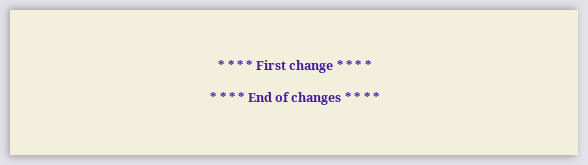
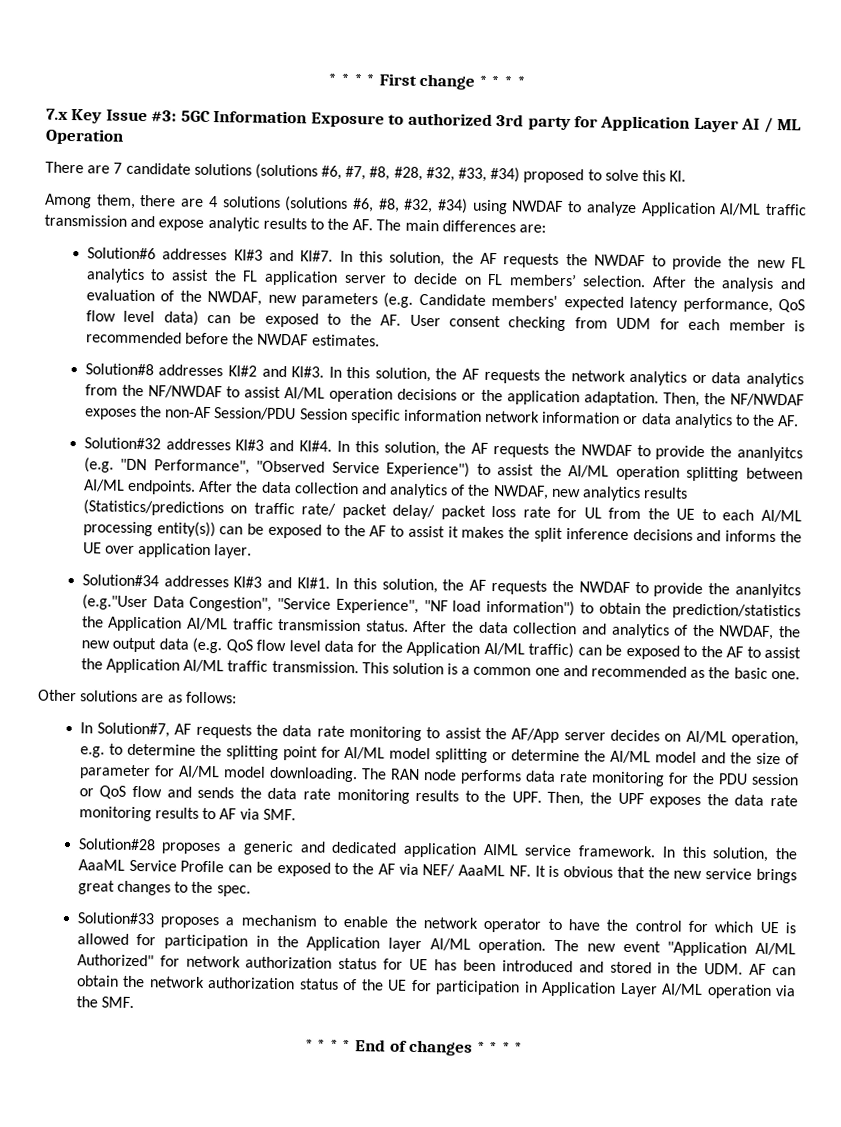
+ 7.x Key Issue #3: 5GC Information Exposure to authorized 3rd party for Application Layer AI / ML Operation
+ There are 7 candidate solutions (solutions #6, #7, #8, #28, #32, #33, #34) proposed to solve this KI.
+ Among them, there are 4 solutions (solutions #6, #8, #32, #34) using NWDAF to analyze Application AI/ML traffic transmission and expose analytic results to the AF. The main differences are:
+ Solution#6 addresses KI#3 and KI#7. In this solution, the AF requests the NWDAF to provide the new FL analytics to assist the FL application server to decide on FL members’ selection. After the analysis and evaluation of the NWDAF, new parameters (e.g. Candidate members' expected latency performance, QoS flow level data) can be exposed to the AF. User consent checking from UDM for each member is recommended before the NWDAF estimates.
+ Solution#8 addresses KI#2 and KI#3. In this solution, the AF requests the network analytics or data analytics from the NF/NWDAF to assist AI/ML operation decisions or the application adaptation. Then, the NF/NWDAF exposes the non-AF Session/PDU Session specific information network information or data analytics to the AF.
+ Solution#32 addresses KI#3 and KI#4. In this solution, the AF requests the NWDAF to provide the ananlyitcs (e.g. "DN Performance", "Observed Service Experience") to assist the AI/ML operation splitting between AI/ML endpoints. After the data collection and analytics of the NWDAF, new analytics results (Statistics/predictions on traffic rate/ packet delay/ packet loss rate for UL from the UE to each AI/ML processing entity(s)) can be exposed to the AF to assist it makes the split inference decisions and informs the UE over application layer.
+ Solution#34 addresses KI#3 and KI#1. In this solution, the AF requests the NWDAF to provide the ananlyitcs (e.g."User Data Congestion", "Service Experience", "NF load information") to obtain the prediction/statistics the Application AI/ML traffic transmission status. After the data collection and analytics of the NWDAF, the new output data (e.g. QoS flow level data for the Application AI/ML traffic) can be exposed to the AF to assist the Application AI/ML traffic transmission. This solution is a common one and recommended as the basic one.
+ Other solutions are as follows:
+ In Solution#7, AF requests the data rate monitoring to assist the AF/App server decides on AI/ML operation, e.g. to determine the splitting point for AI/ML model splitting or determine the AI/ML model and the size of parameter for AI/ML model downloading. The RAN node performs data rate monitoring for the PDU session or QoS flow and sends the data rate monitoring results to the UPF. Then, the UPF exposes the data rate monitoring results to AF via SMF.
+ Solution#28 proposes a generic and dedicated application AIML service framework. In this solution, the AaaML Service Profile can be exposed to the AF via NEF/ AaaML NF. It is obvious that the new service brings great changes to the spec.
+ Solution#33 proposes a mechanism to enable the network operator to have the control for which UE is allowed for participation in the Application layer AI/ML operation. The new event "Application AI/ML Authorized" for network authorization status for UE has been introduced and stored in the UDM. AF can obtain the network authorization status of the UE for participation in Application Layer AI/ML operation via the SMF.

